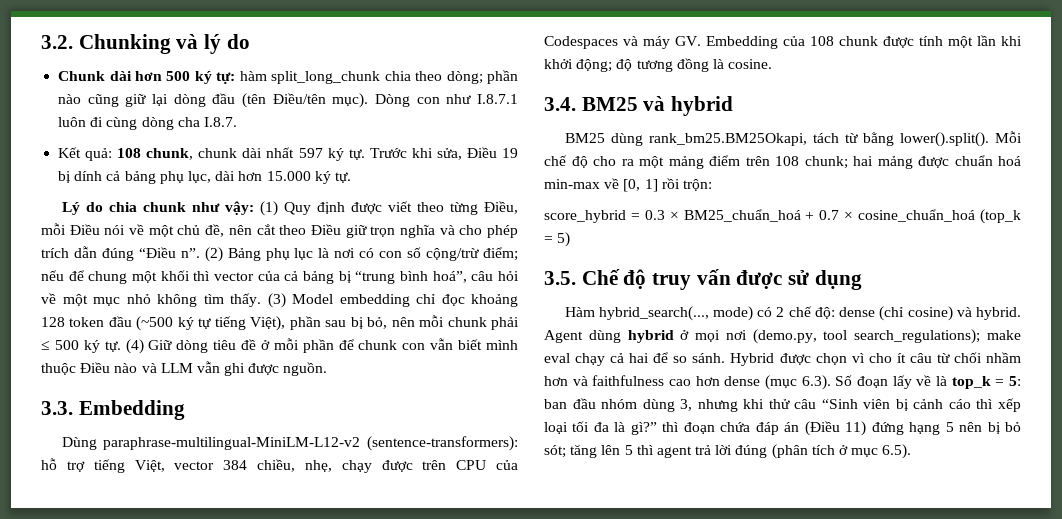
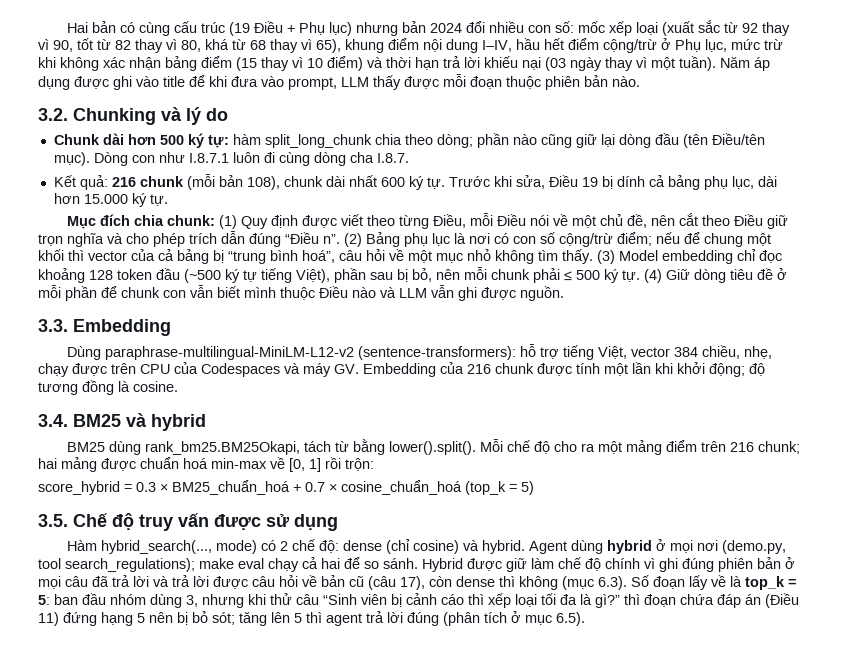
+ Hai bản có cùng cấu trúc (19 Điều + Phụ lục) nhưng bản 2024 đổi nhiều con số: mốc xếp loại (xuất sắc từ 92 thay vì 90, tốt từ 82 thay vì 80, khá từ 68 thay vì 65), khung điểm nội dung I–IV, hầu hết điểm cộng/trừ ở Phụ lục, mức trừ khi không xác nhận bảng điểm (15 thay vì 10 điểm) và thời hạn trả lời khiếu nại (03 ngày thay vì một tuần). Năm áp dụng được ghi vào title để khi đưa vào prompt, LLM thấy được mỗi đoạn thuộc phiên bản nào.
- Kết quả: 108 chunk, chunk dài nhất 597 ký tự.
+ Kết quả: 216 chunk (mỗi bản 108), chunk dài nhất 600 ký tự.
- Lý do chia chunk như vậy: (1) Quy định được viết theo từng Điều, mỗi Điều nói về một chủ đề, nên cắt theo Điều giữ trọn nghĩa và cho phép trích dẫn đúng “Điều n”.
+ Mục đích chia chunk: (1) Quy định được viết theo từng Điều, mỗi Điều nói về một chủ đề, nên cắt theo Điều giữ trọn nghĩa và cho phép trích dẫn đúng “Điều n”.
- Dùng paraphrase-multilingual-MiniLM-L12-v2 (sentence-transformers): hỗ trợ tiếng Việt, vector 384 chiều, nhẹ, chạy được trên CPU của Codespaces và máy GV. Embedding của 108 chunk được tính một lần khi khởi động; độ tương đồng là cosine.
+ Dùng paraphrase-multilingual-MiniLM-L12-v2 (sentence-transformers): hỗ trợ tiếng Việt, vector 384 chiều, nhẹ, chạy được trên CPU của Codespaces và máy GV. Embedding của 216 chunk được tính một lần khi khởi động; độ tương đồng là cosine.
- BM25 dùng rank_bm25.BM25Okapi, tách từ bằng lower().split(). Mỗi chế độ cho ra một mảng điểm trên 108 chunk; hai mảng được chuẩn hoá min-max về [0, 1] rồi trộn:
+ BM25 dùng rank_bm25.BM25Okapi, tách từ bằng lower().split(). Mỗi chế độ cho ra một mảng điểm trên 216 chunk; hai mảng được chuẩn hoá min-max về [0, 1] rồi trộn:
- Hybrid được chọn vì cho ít câu từ chối nhầm hơn và faithfulness cao hơn dense (mục 6.3). Số đoạn lấy về là top_k = 5: ban đầu nhóm dùng 3, nhưng khi thử câu “Sinh viên bị cảnh cáo thì xếp loại tối đa là gì?” thì đoạn chứa đáp án (Điều 11) đứng hạng 5 nên bị bỏ sót; tăng lên 5 thì agent trả lời đúng (phân tích ở mục 6.5).
+ Hybrid được giữ làm chế độ chính vì ghi đúng phiên bản ở mọi câu đã trả lời và trả lời được câu hỏi về bản cũ (câu 17), còn dense thì không (mục 6.3). Số đoạn lấy về là top_k = 5: ban đầu nhóm dùng 3, nhưng khi thử câu “Sinh viên bị cảnh cáo thì xếp loại tối đa là gì?” thì đoạn chứa đáp án (Điều 11) đứng hạng 5 nên bị bỏ sót; tăng lên 5 thì agent trả lời đúng (phân tích ở mục 6.5).

